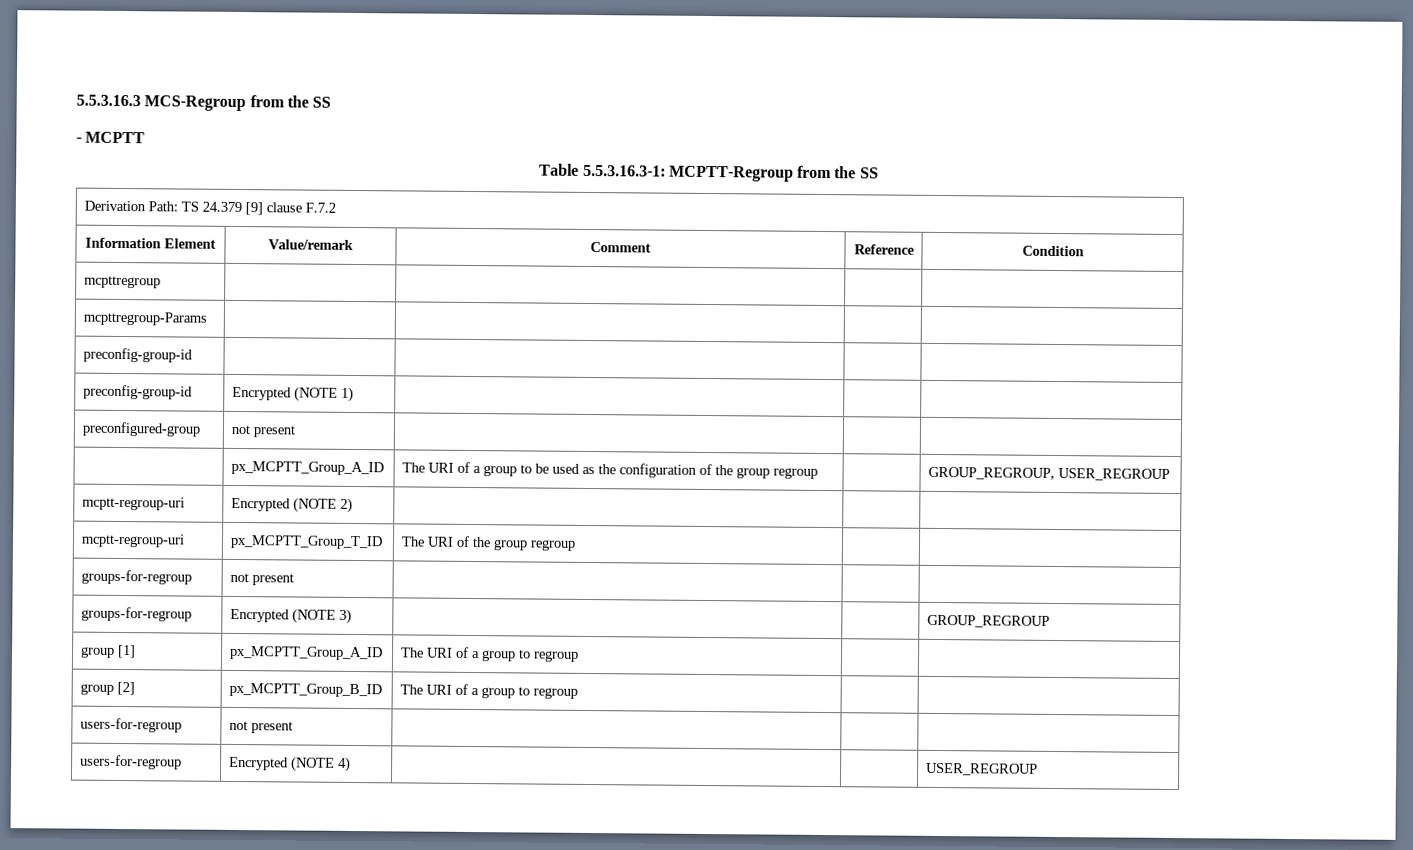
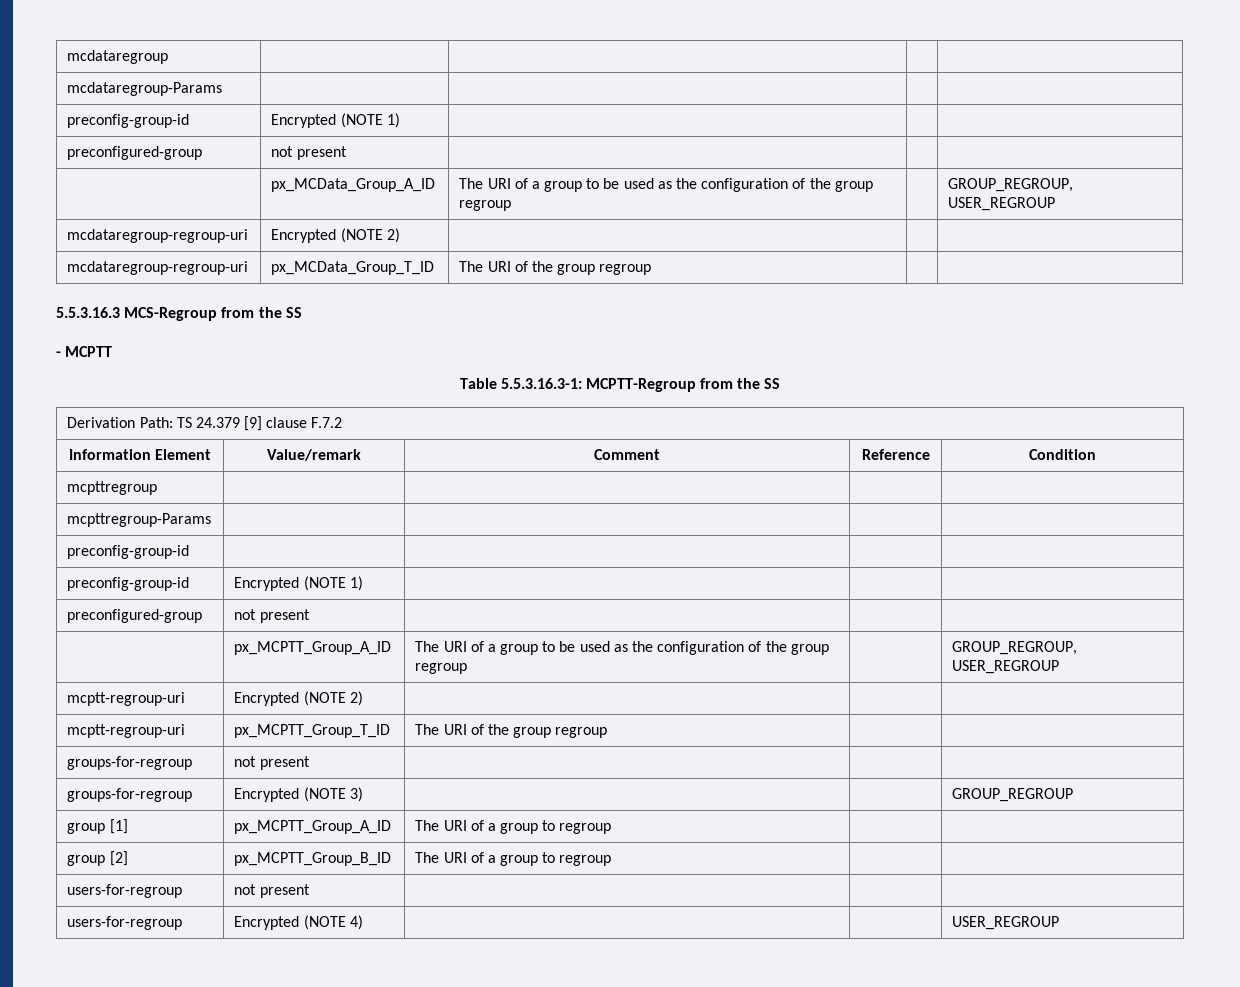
+ mcdataregroup | | | |
+ mcdataregroup-Params | | | |
+ preconfig-group-id | Encrypted (NOTE 1) | | |
+ preconfigured-group | not present | | |
+ | px_MCData_Group_A_ID | The URI of a group to be used as the configuration of the group regroup | | GROUP_REGROUP, USER_REGROUP
+ mcdataregroup-regroup-uri | Encrypted (NOTE 2) | | |
+ mcdataregroup-regroup-uri | px_MCData_Group_T_ID | The URI of the group regroup | |

